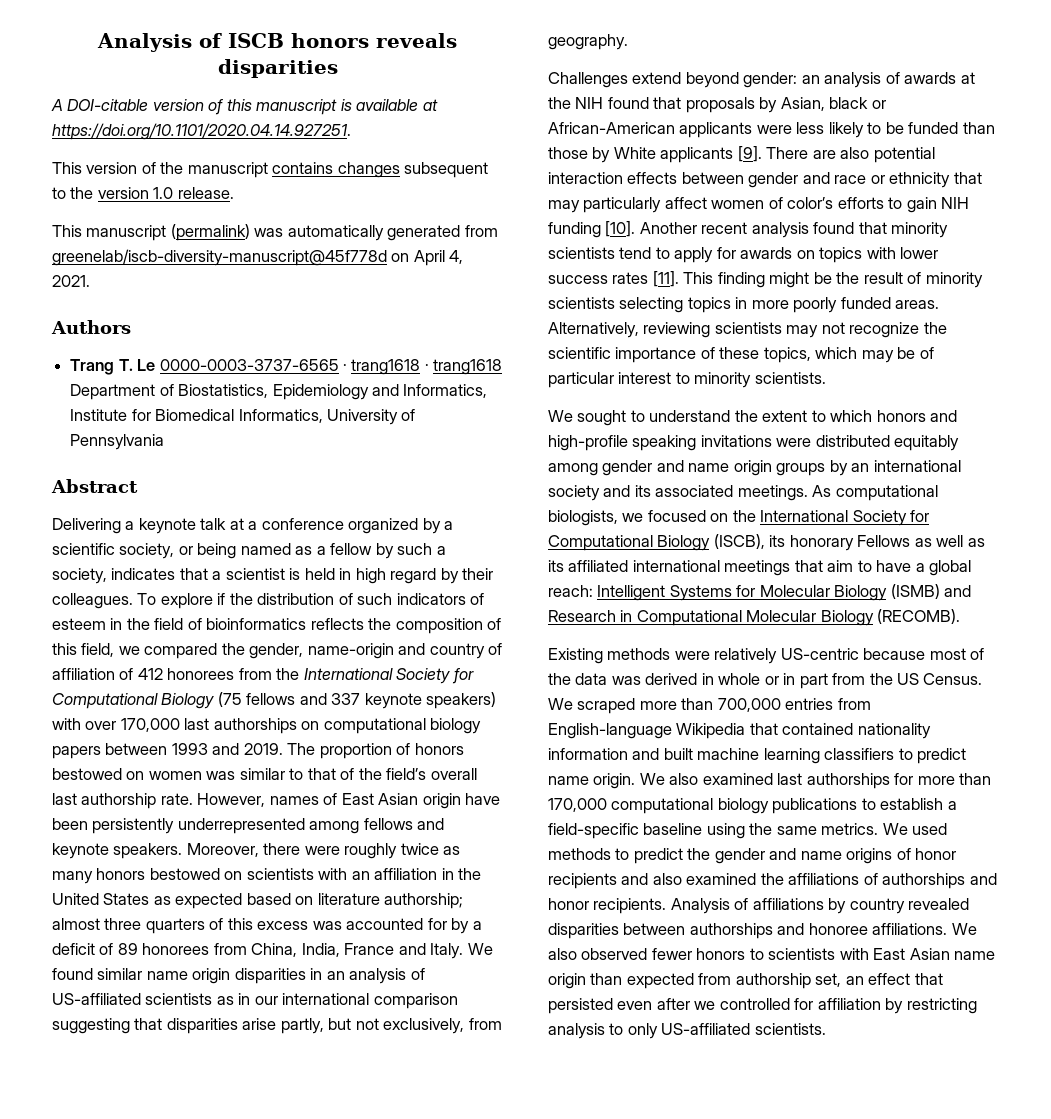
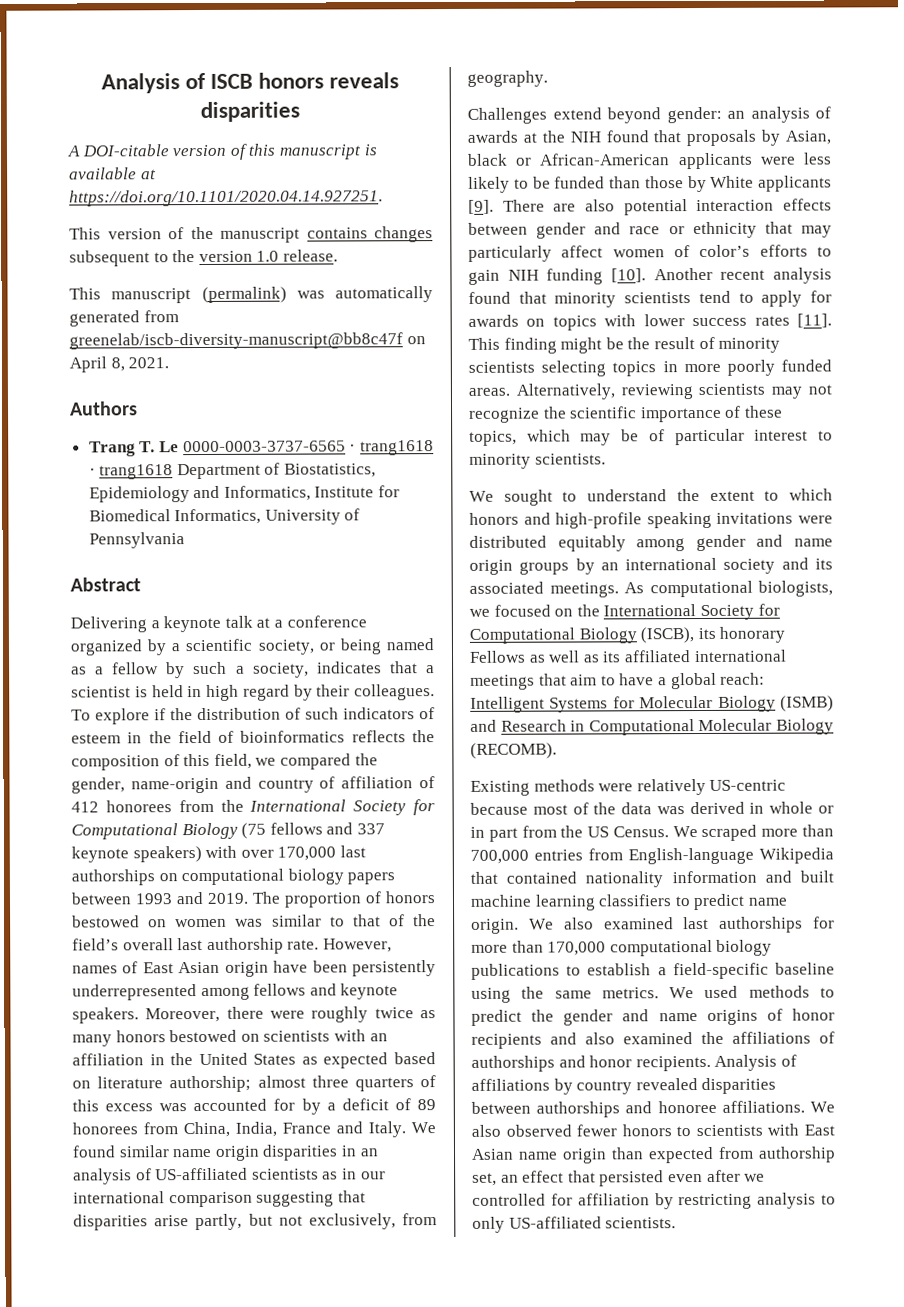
- This manuscript (permalink) was automatically generated from greenelab/iscb-diversity-manuscript@45f778d on April 4, 2021.
+ This manuscript (permalink) was automatically generated from greenelab/iscb-diversity-manuscript@bb8c47f on April 8, 2021.

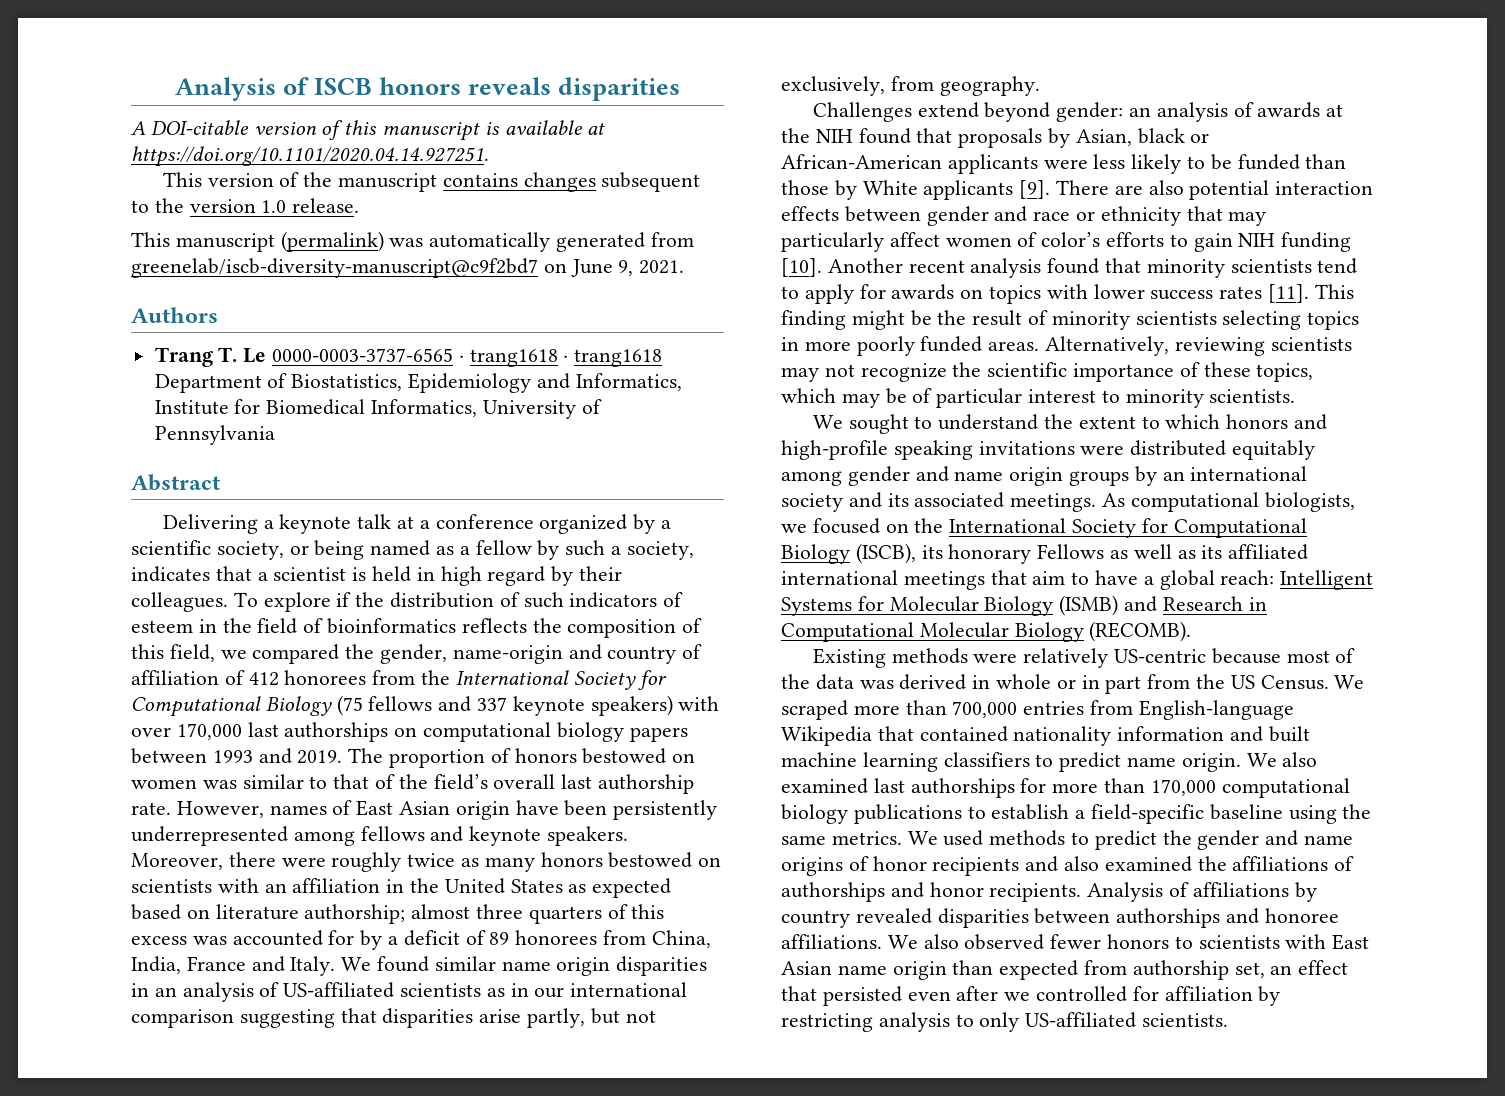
- This manuscript (permalink) was automatically generated from greenelab/iscb-diversity-manuscript@bb8c47f on April 8, 2021.
+ This manuscript (permalink) was automatically generated from greenelab/iscb-diversity-manuscript@c9f2bd7 on June 9, 2021.

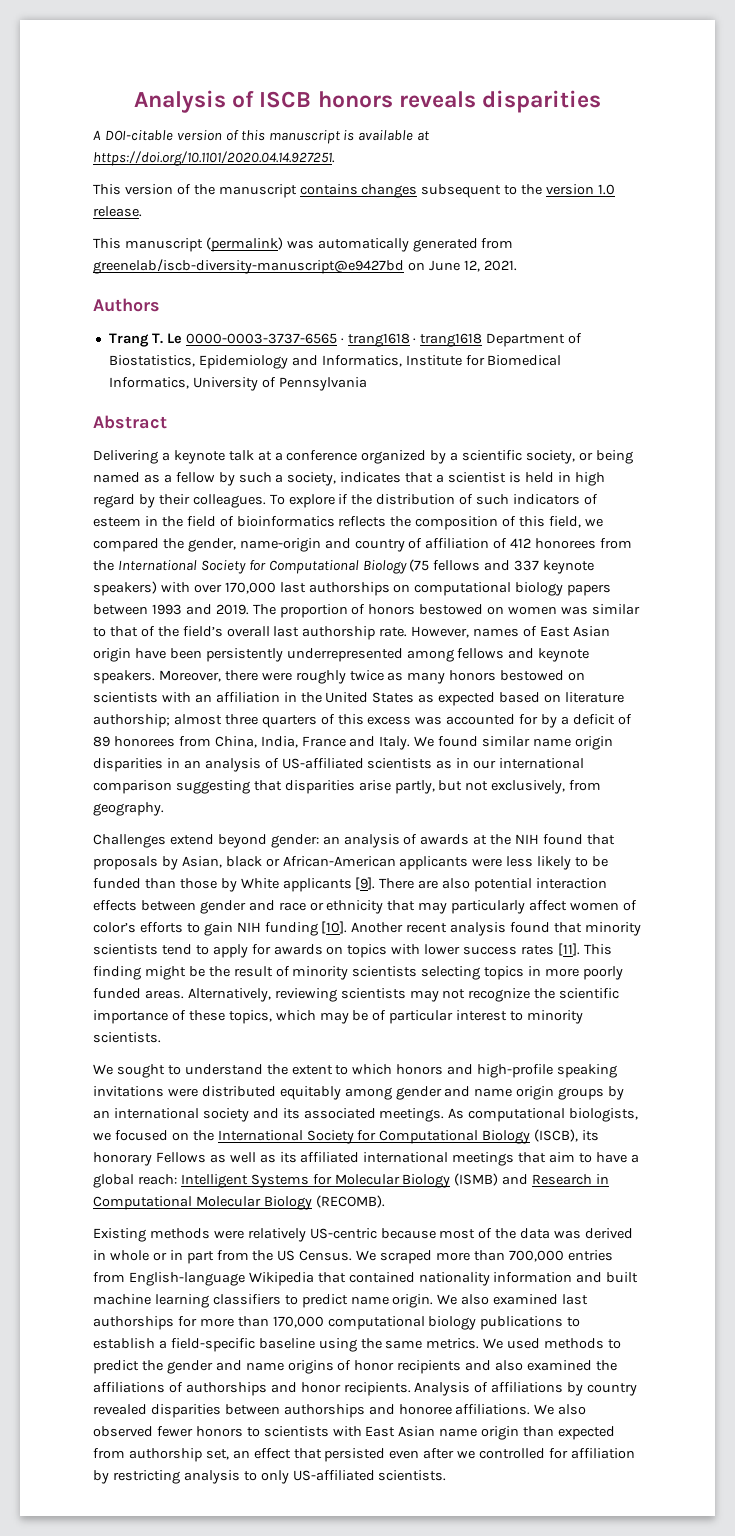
- This manuscript (permalink) was automatically generated from greenelab/iscb-diversity-manuscript@c9f2bd7 on June 9, 2021.
+ This manuscript (permalink) was automatically generated from greenelab/iscb-diversity-manuscript@e9427bd on June 12, 2021.

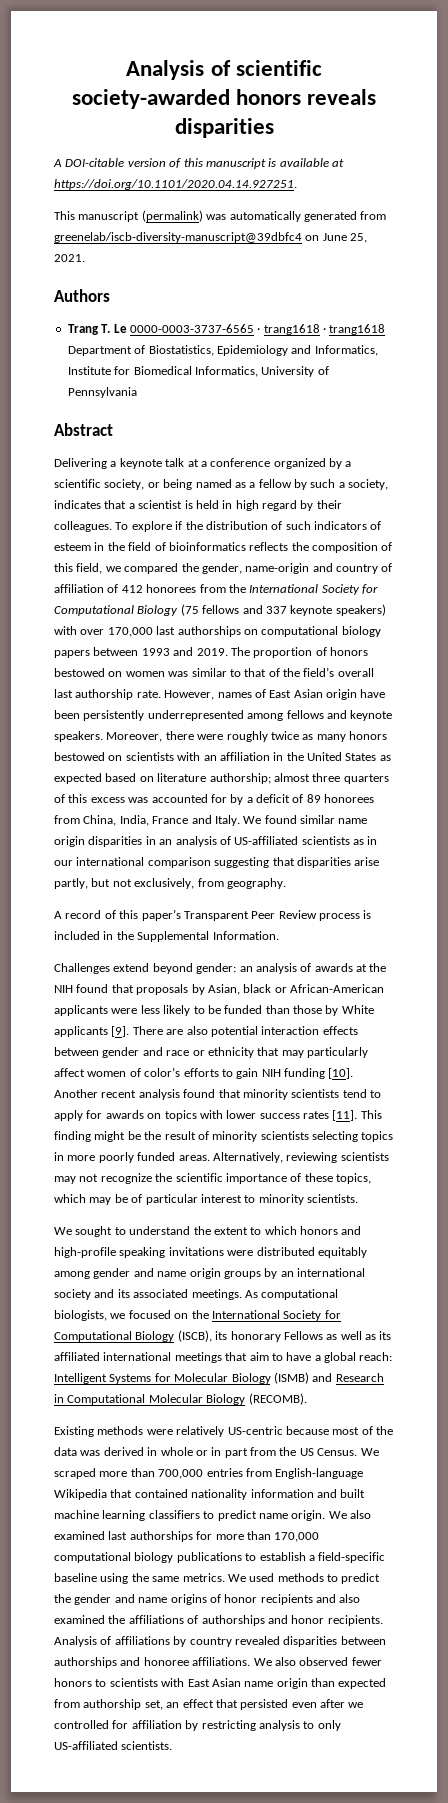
- Analysis of ISCB honors reveals disparities
+ Analysis of scientific society-awarded honors reveals disparities
- This version of the manuscript contains changes subsequent to the version 1.0 release.
- This manuscript (permalink) was automatically generated from greenelab/iscb-diversity-manuscript@e9427bd on June 12, 2021.
+ This manuscript (permalink) was automatically generated from greenelab/iscb-diversity-manuscript@39dbfc4 on June 25, 2021.
+ A record of this paper’s Transparent Peer Review process is included in the Supplemental Information.

